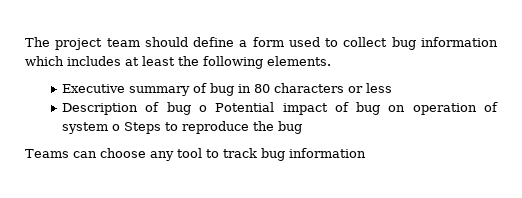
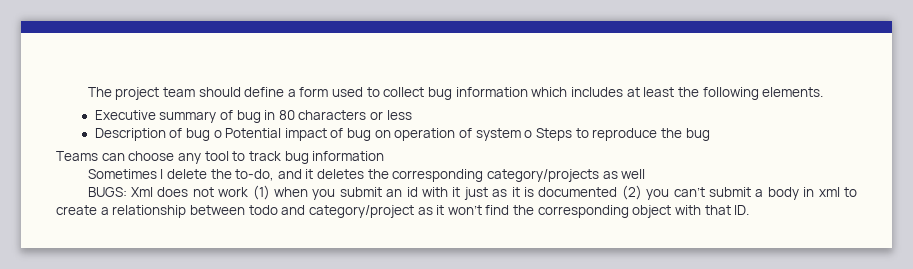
+ Sometimes I delete the to-do, and it deletes the corresponding category/projects as well
+ BUGS: Xml does not work (1) when you submit an id with it just as it is documented (2) you can’t submit a body in xml to create a relationship between todo and category/project as it won’t find the corresponding object with that ID.

